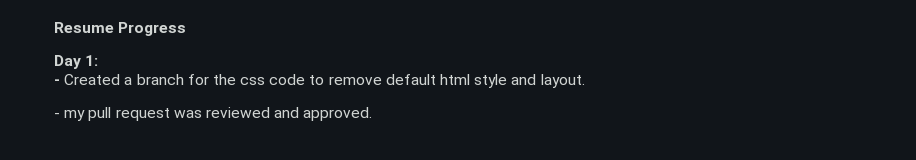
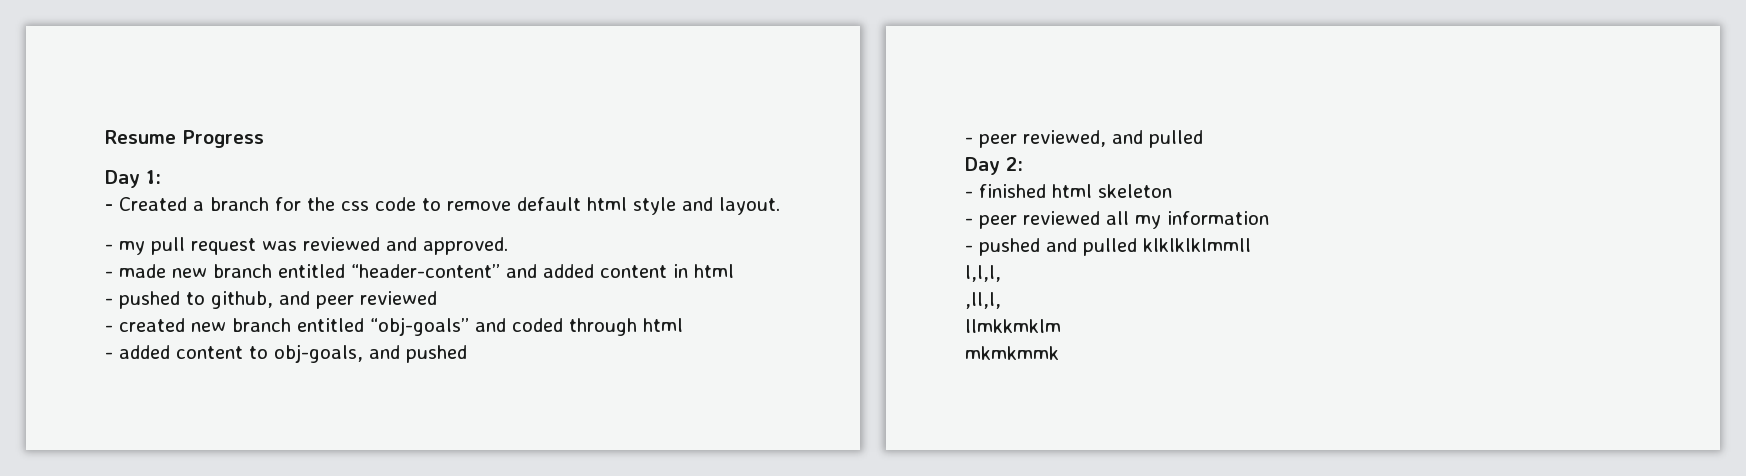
+ - made new branch entitled “header-content” and added content in html
+ - pushed to github, and peer reviewed
+ - created new branch entitled “obj-goals” and coded through html
+ - added content to obj-goals, and pushed
+ - peer reviewed, and pulled
+ Day 2:
+ - finished html skeleton
+ - peer reviewed all my information
+ - pushed and pulled klklklklmmll
+ l,l,l,
+ ,ll,l,
+ llmkkmklm
+ mkmkmmk

